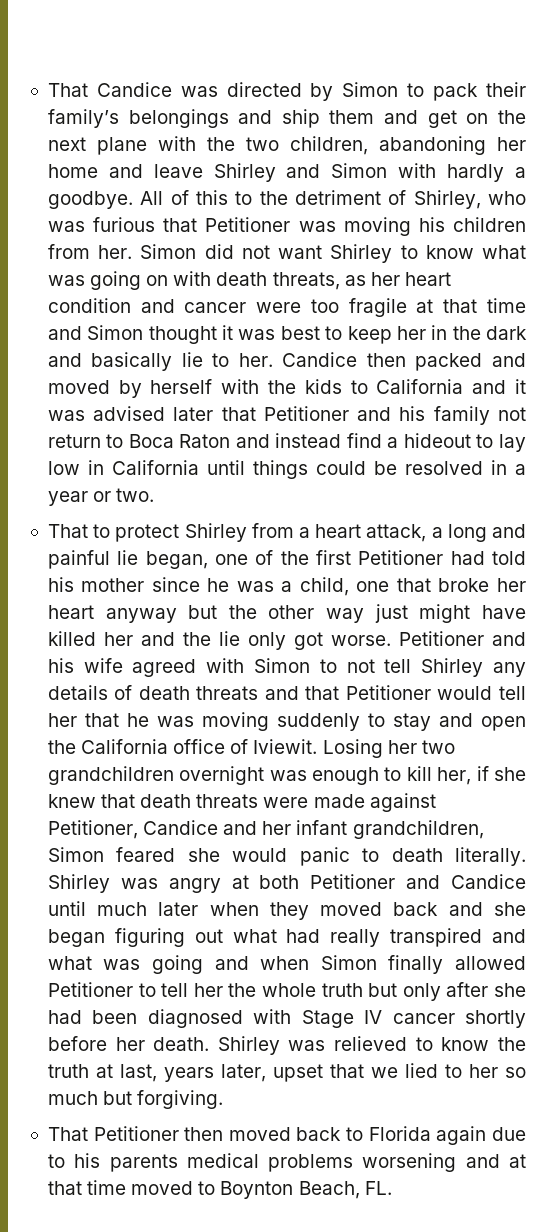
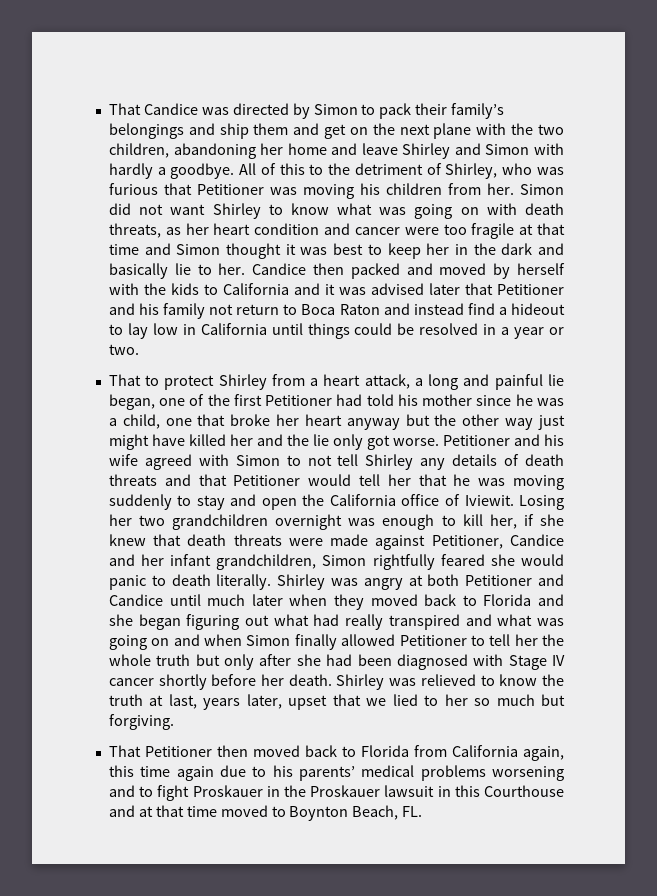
- Losing her two grandchildren overnight was enough to kill her, if she knew that death threats were made against Petitioner, Candice and her infant grandchildren, Simon feared she would panic to death literally.
+ Losing her two grandchildren overnight was enough to kill her, if she knew that death threats were made against Petitioner, Candice and her infant grandchildren, Simon rightfully feared she would panic to death literally.
- Shirley was angry at both Petitioner and Candice until much later when they moved back and she began figuring out what had really transpired and what was going and when Simon finally allowed Petitioner to tell her the whole truth but only after she had been diagnosed with Stage IV cancer shortly before her death.
+ Shirley was angry at both Petitioner and Candice until much later when they moved back to Florida and she began figuring out what had really transpired and what was going on and when Simon finally allowed Petitioner to tell her the whole truth but only after she had been diagnosed with Stage IV cancer shortly before her death.
- That Petitioner then moved back to Florida again due to his parents medical problems worsening and at that time moved to Boynton Beach, FL.
+ That Petitioner then moved back to Florida from California again, this time again due to his parents’ medical problems worsening and to fight Proskauer in the Proskauer lawsuit in this Courthouse and at that time moved to Boynton Beach, FL.

